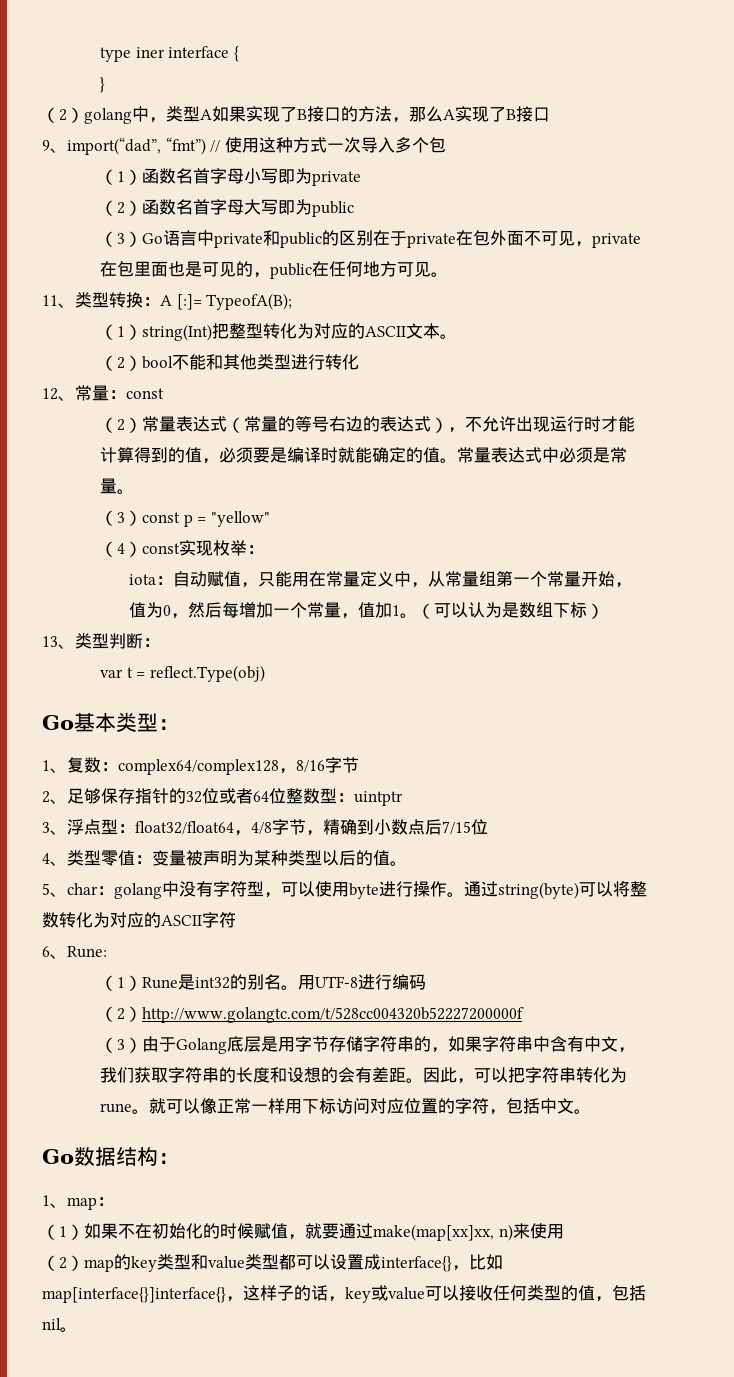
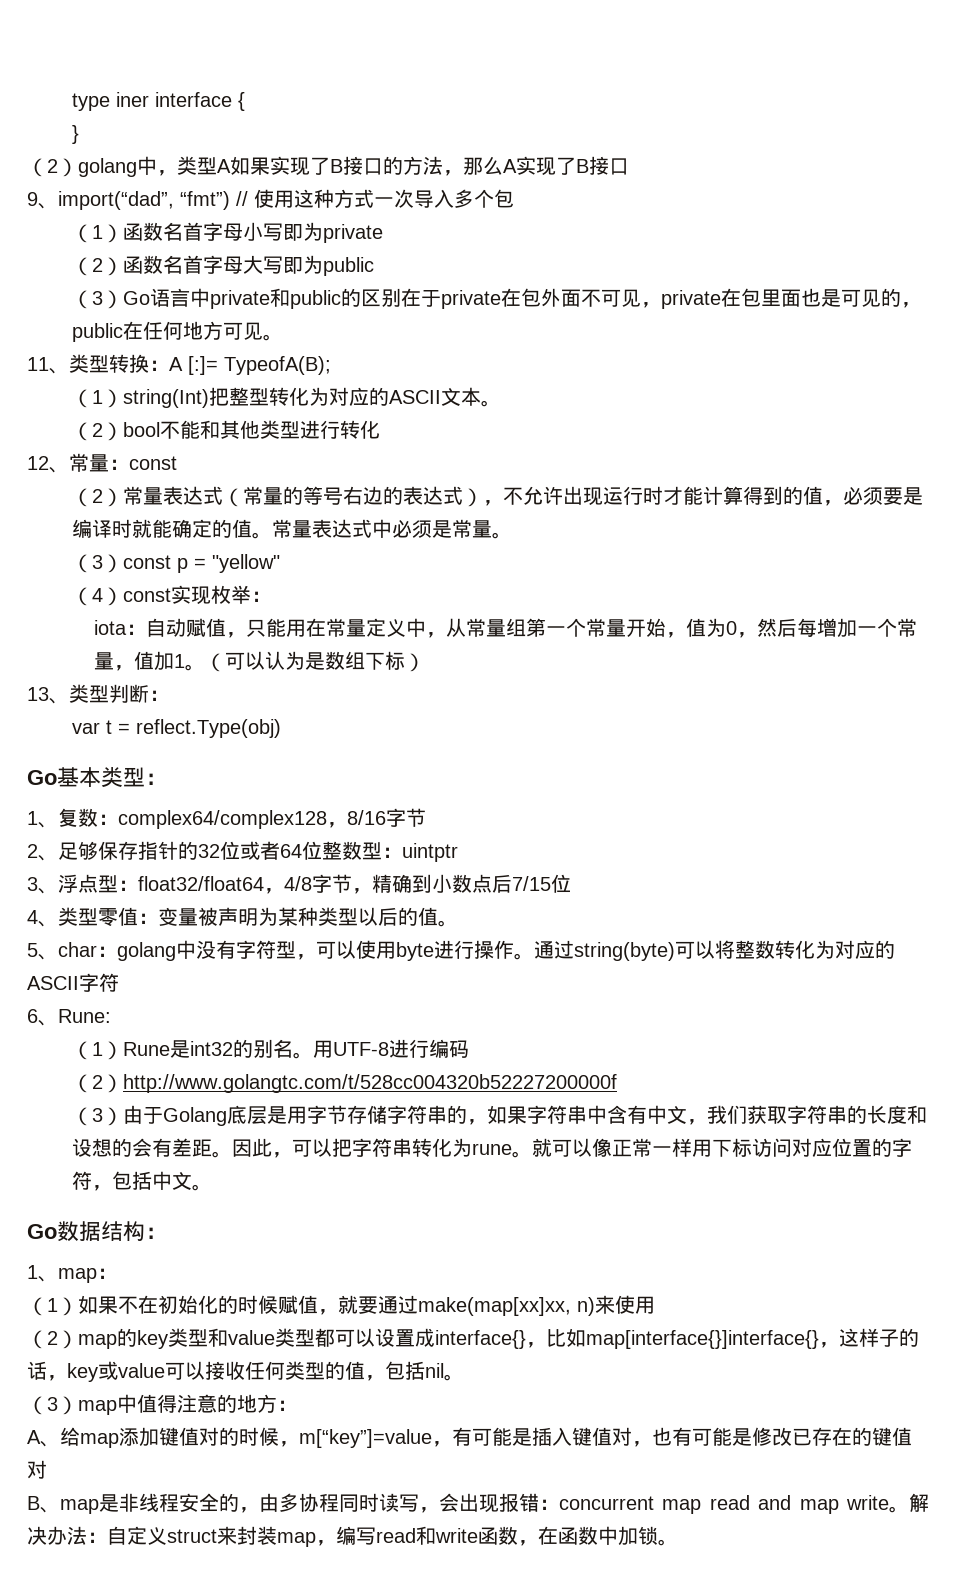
+ （3）map中值得注意的地方：
+ A、给map添加键值对的时候，m[“key”]=value，有可能是插入键值对，也有可能是修改已存在的键值对
+ B、map是非线程安全的，由多协程同时读写，会出现报错：concurrent map read and map write。解决办法：自定义struct来封装map，编写read和write函数，在函数中加锁。

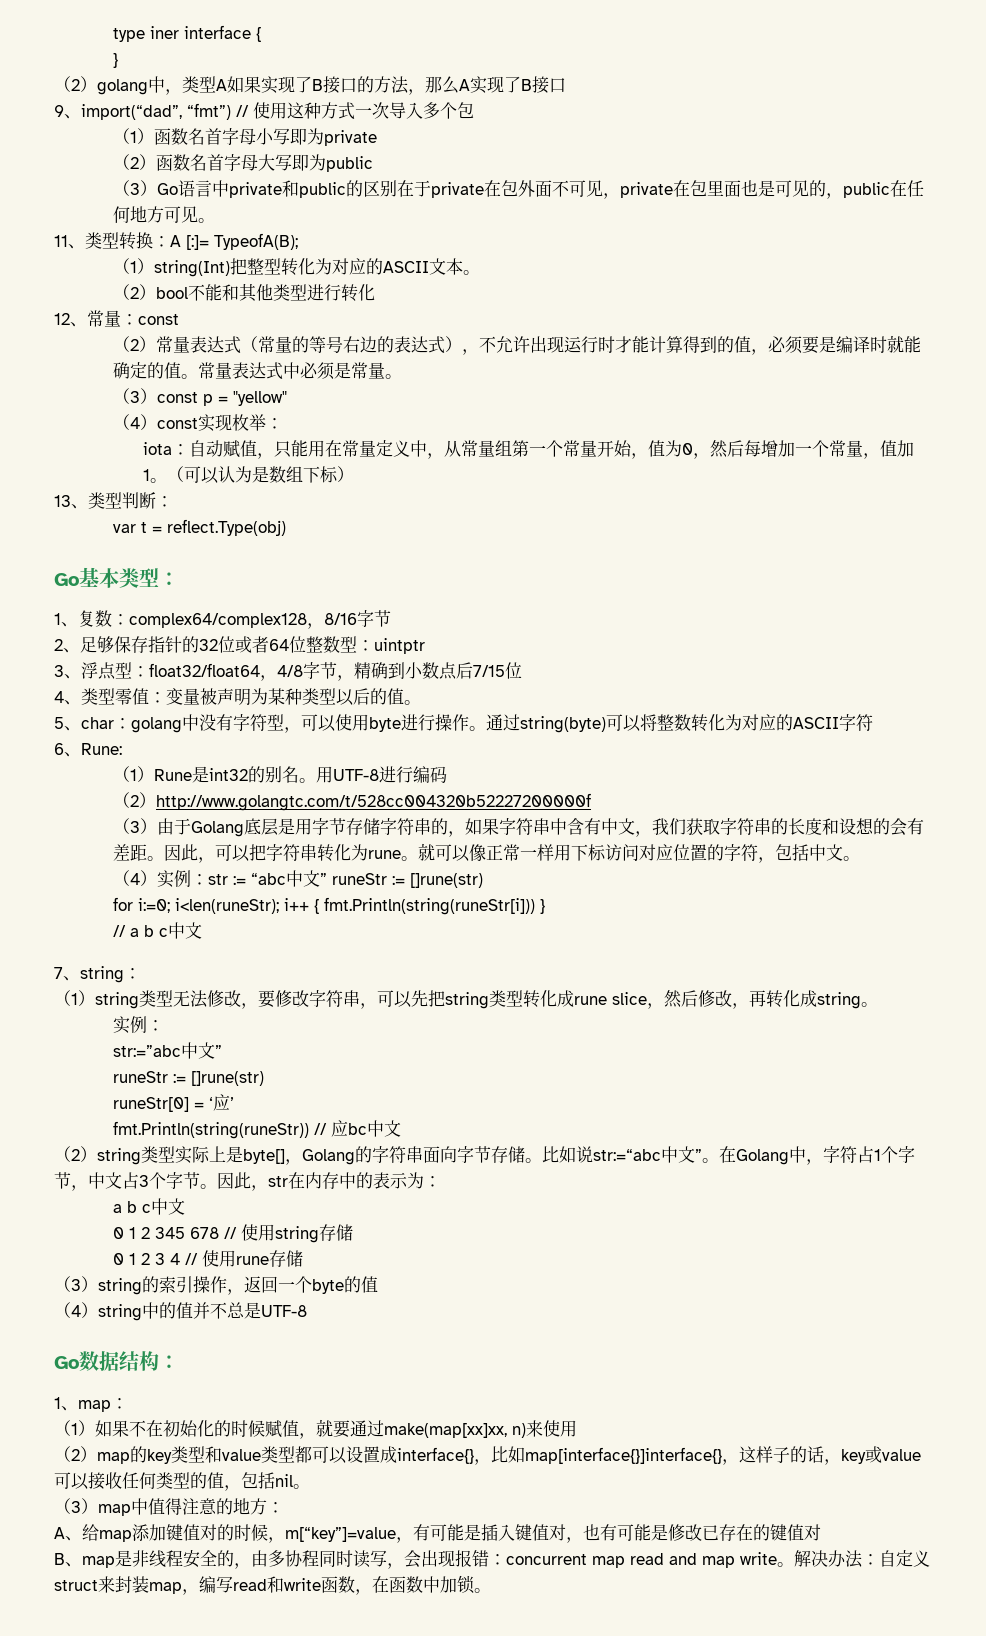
+ （4）实例：str := “abc中文” runeStr := []rune(str)
+ for i:=0; i<len(runeStr); i++ { fmt.Println(string(runeStr[i])) }
+ // a b c中文
+ 7、string：
+ （1）string类型无法修改，要修改字符串，可以先把string类型转化成rune slice，然后修改，再转化成string。
+ 实例：
+ str:=”abc中文”
+ runeStr := []rune(str)
+ runeStr[0] = ‘应’
+ fmt.Println(string(runeStr)) // 应bc中文
+ （2）string类型实际上是byte[]，Golang的字符串面向字节存储。比如说str:=“abc中文”。在Golang中，字符占1个字节，中文占3个字节。因此，str在内存中的表示为：
+ a b c中文
+ 0 1 2 345 678 // 使用string存储
+ 0 1 2 3 4 // 使用rune存储
+ （3）string的索引操作，返回一个byte的值
+ （4）string中的值并不总是UTF-8

